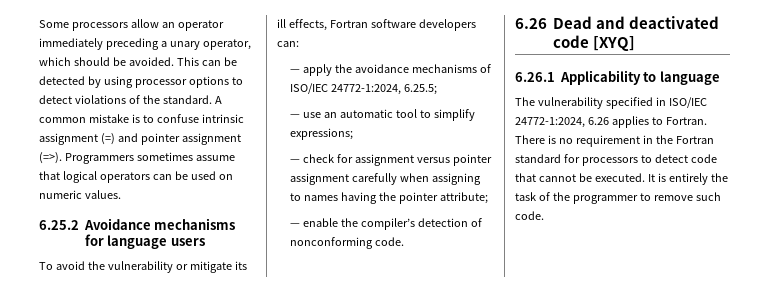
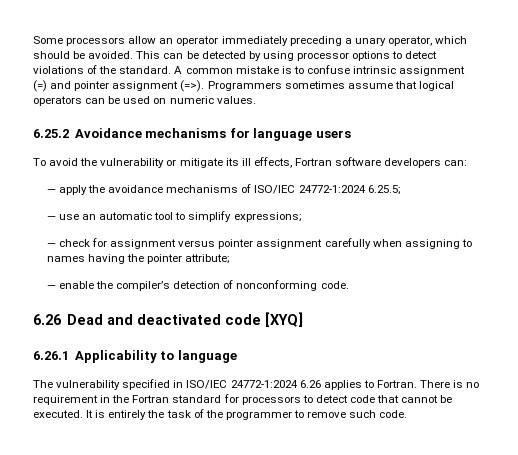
- — apply the avoidance mechanisms of ISO/IEC 24772-1:2024, 6.25.5;
+ — apply the avoidance mechanisms of ISO/IEC 24772-1:2024 6.25.5;
- The vulnerability specified in ISO/IEC 24772-1:2024, 6.26 applies to Fortran.
+ The vulnerability specified in ISO/IEC 24772-1:2024 6.26 applies to Fortran.

